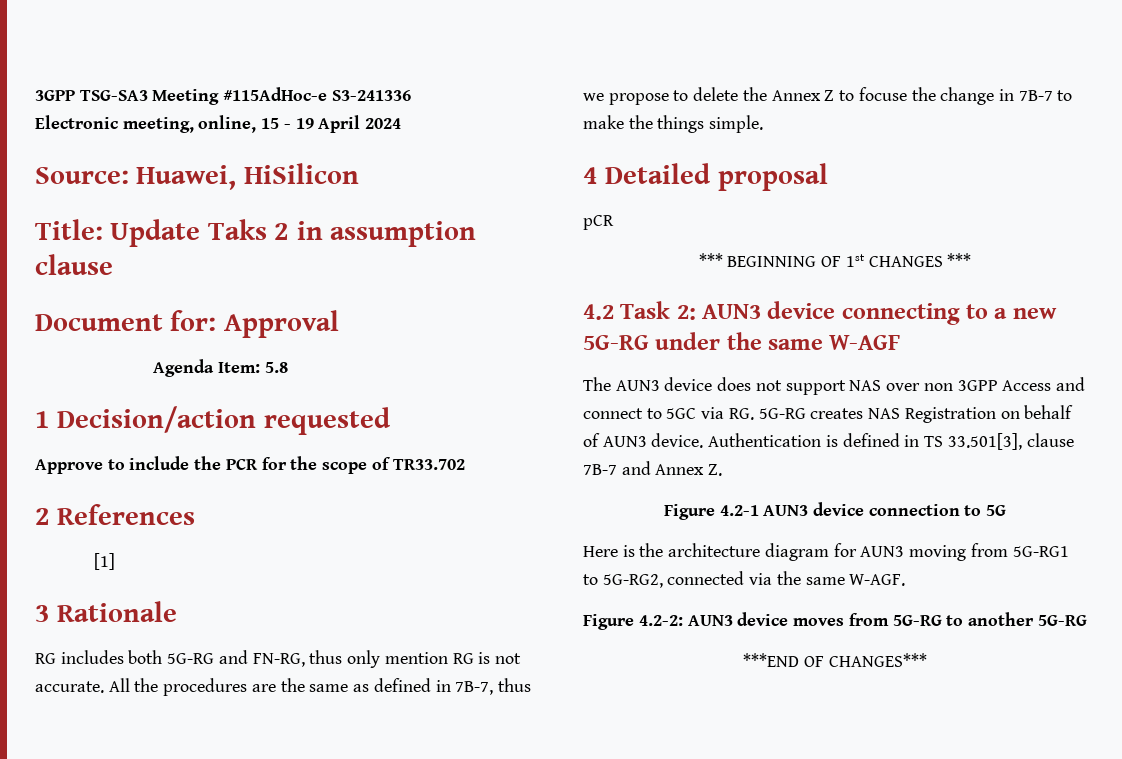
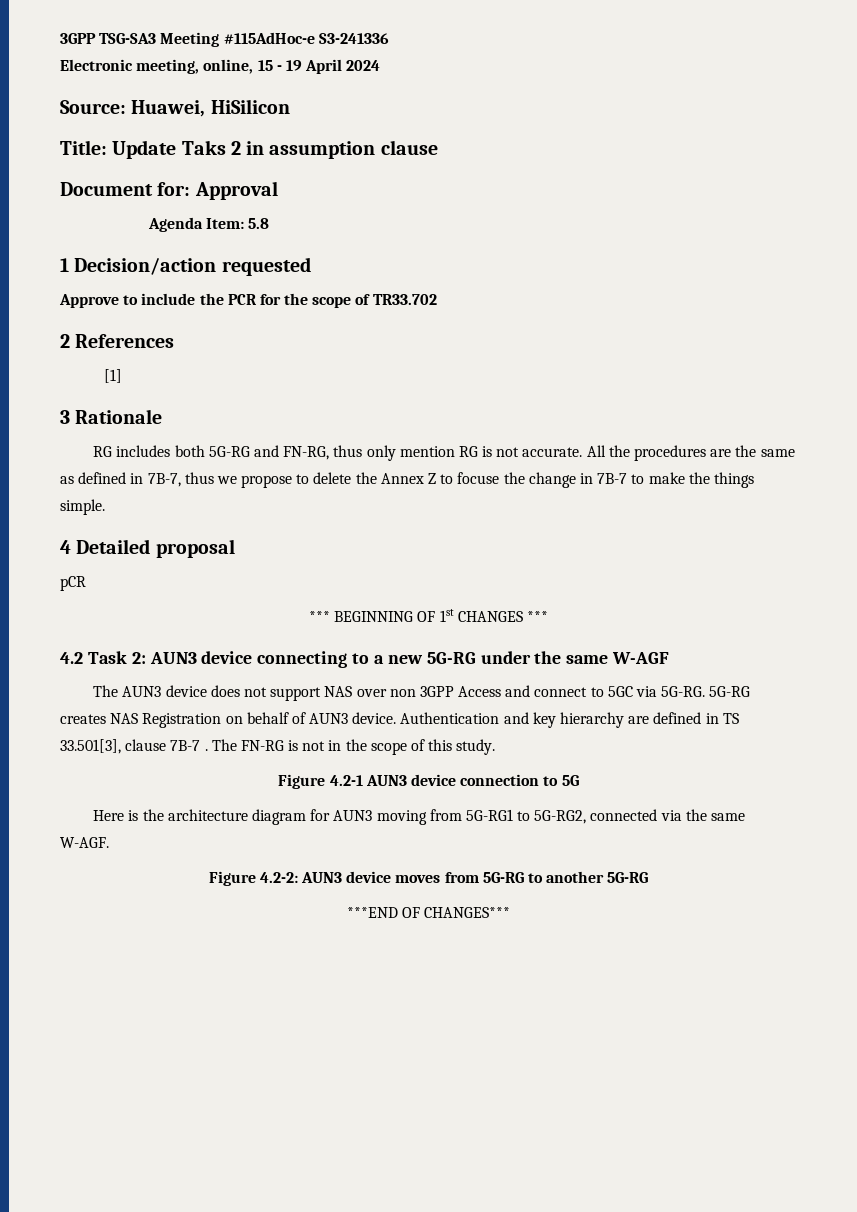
- The AUN3 device does not support NAS over non 3GPP Access and connect to 5GC via RG. 5G-RG creates NAS Registration on behalf of AUN3 device.
+ The AUN3 device does not support NAS over non 3GPP Access and connect to 5GC via 5G-RG. 5G-RG creates NAS Registration on behalf of AUN3 device.
- Authentication is defined in TS 33.501[3], clause 7B-7 and Annex Z.
+ Authentication and key hierarchy are defined in TS 33.501[3], clause 7B-7 . The FN-RG is not in the scope of this study.

